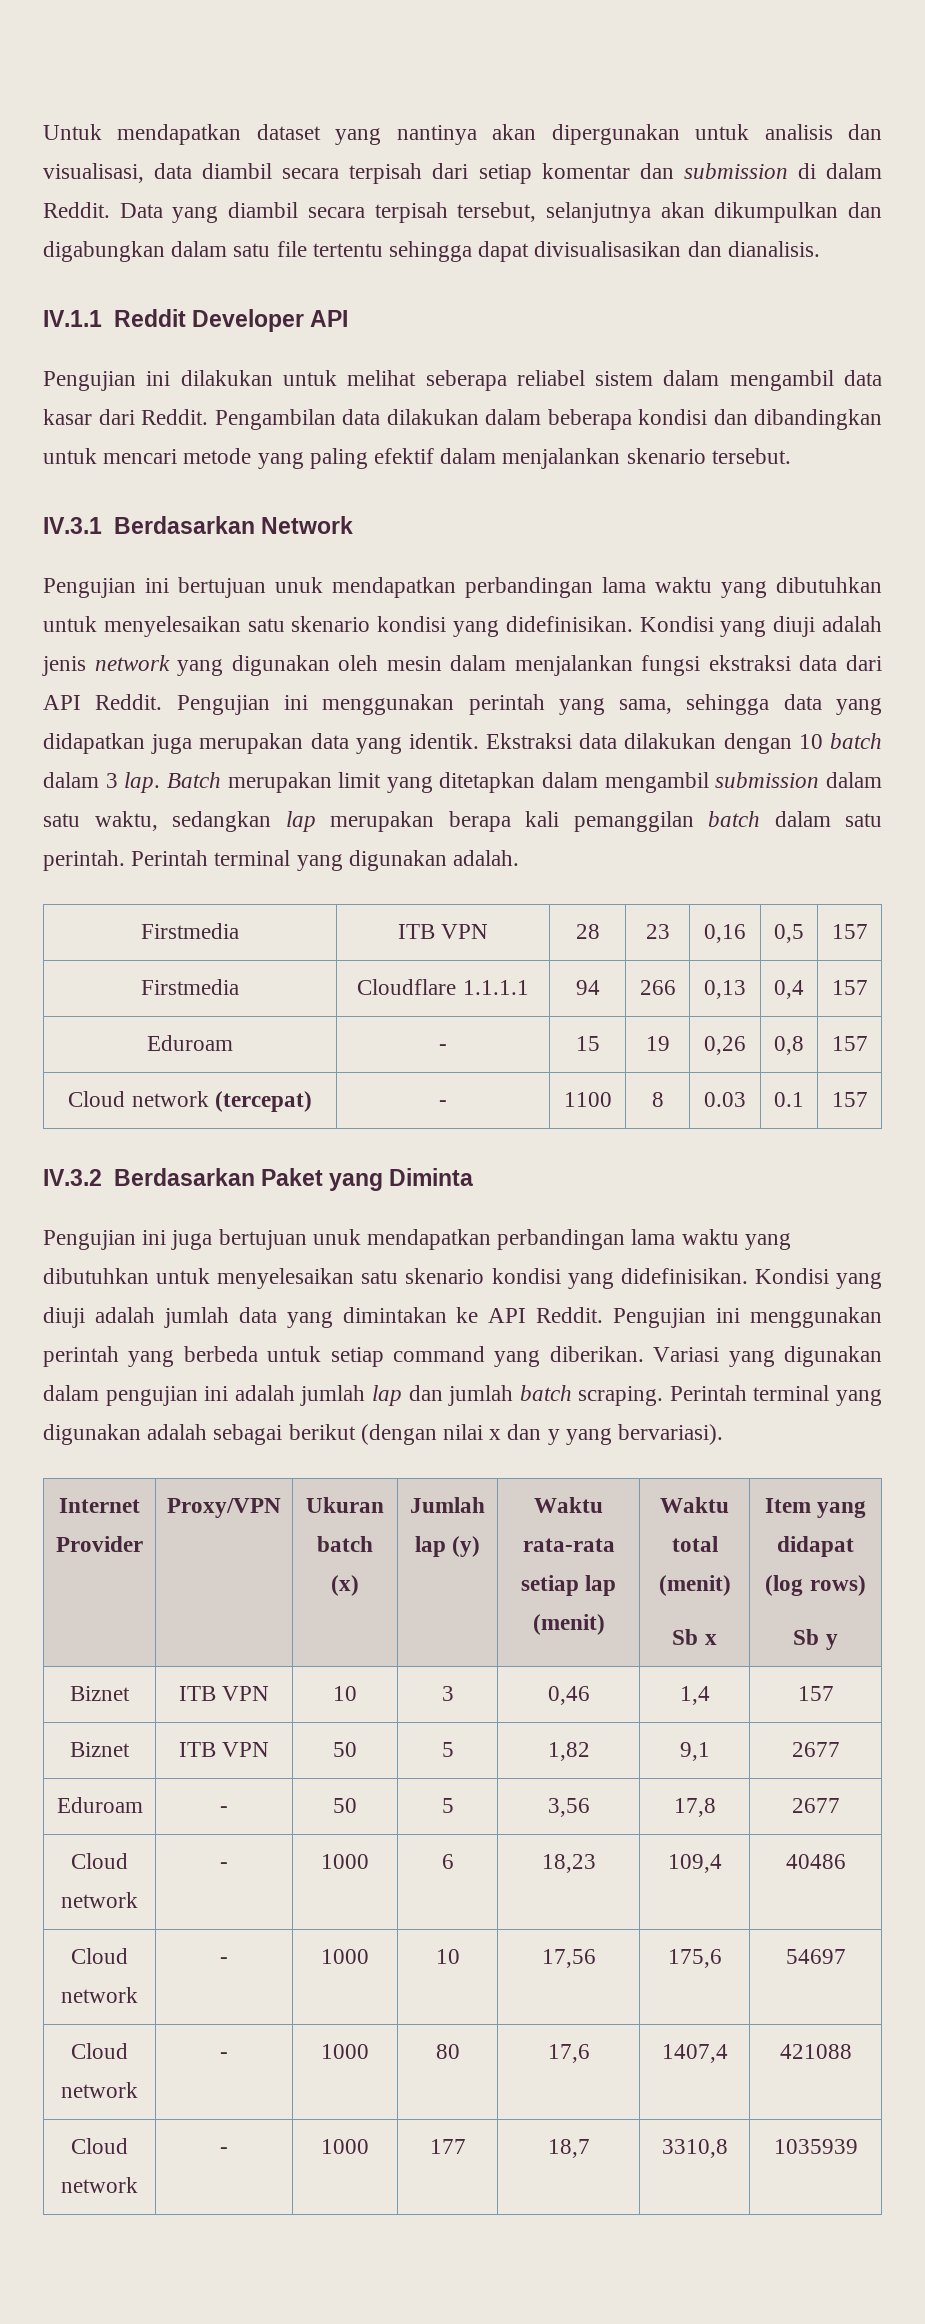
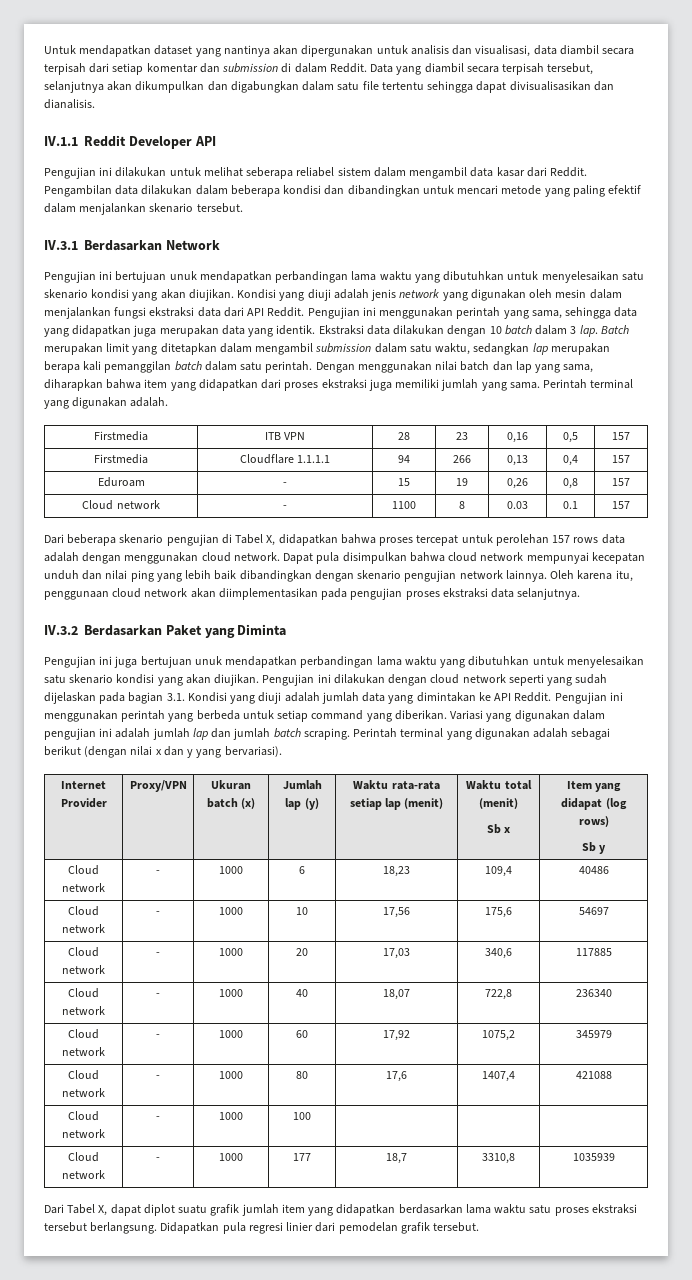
- Pengujian ini bertujuan unuk mendapatkan perbandingan lama waktu yang dibutuhkan untuk menyelesaikan satu skenario kondisi yang didefinisikan.
+ Pengujian ini bertujuan unuk mendapatkan perbandingan lama waktu yang dibutuhkan untuk menyelesaikan satu skenario kondisi yang akan diujikan.
+ Dengan menggunakan nilai batch dan lap yang sama, diharapkan bahwa item yang didapatkan dari proses ekstraksi juga memiliki jumlah yang sama.
- Cloud network (tercepat) | - | 1100 | 8 | 0.03 | 0.1 | 157
+ Cloud network | - | 1100 | 8 | 0.03 | 0.1 | 157
+ Dari beberapa skenario pengujian di Tabel X, didapatkan bahwa proses tercepat untuk perolehan 157 rows data adalah dengan menggunakan cloud network. Dapat pula disimpulkan bahwa cloud network mempunyai kecepatan unduh dan nilai ping yang lebih baik dibandingkan dengan skenario pengujian network lainnya. Oleh karena itu, penggunaan cloud network akan diimplementasikan pada pengujian proses ekstraksi data selanjutnya.
- Pengujian ini juga bertujuan unuk mendapatkan perbandingan lama waktu yang dibutuhkan untuk menyelesaikan satu skenario kondisi yang didefinisikan. Kondisi yang diuji adalah jumlah data yang dimintakan ke API Reddit.
+ Pengujian ini juga bertujuan unuk mendapatkan perbandingan lama waktu yang dibutuhkan untuk menyelesaikan satu skenario kondisi yang akan diujikan. Pengujian ini dilakukan dengan cloud network seperti yang sudah dijelaskan pada bagian 3.1. Kondisi yang diuji adalah jumlah data yang dimintakan ke API Reddit.
- Biznet | ITB VPN | 10 | 3 | 0,46 | 1,4 | 157
- Biznet | ITB VPN | 50 | 5 | 1,82 | 9,1 | 2677
- Eduroam | - | 50 | 5 | 3,56 | 17,8 | 2677
+ Cloud network | - | 1000 | 20 | 17,03 | 340,6 | 117885
+ Cloud network | - | 1000 | 40 | 18,07 | 722,8 | 236340
+ Cloud network | - | 1000 | 60 | 17,92 | 1075,2 | 345979
+ Cloud network | - | 1000 | 100 | | |
+ Dari Tabel X, dapat diplot suatu grafik jumlah item yang didapatkan berdasarkan lama waktu satu proses ekstraksi tersebut berlangsung. Didapatkan pula regresi linier dari pemodelan grafik tersebut.

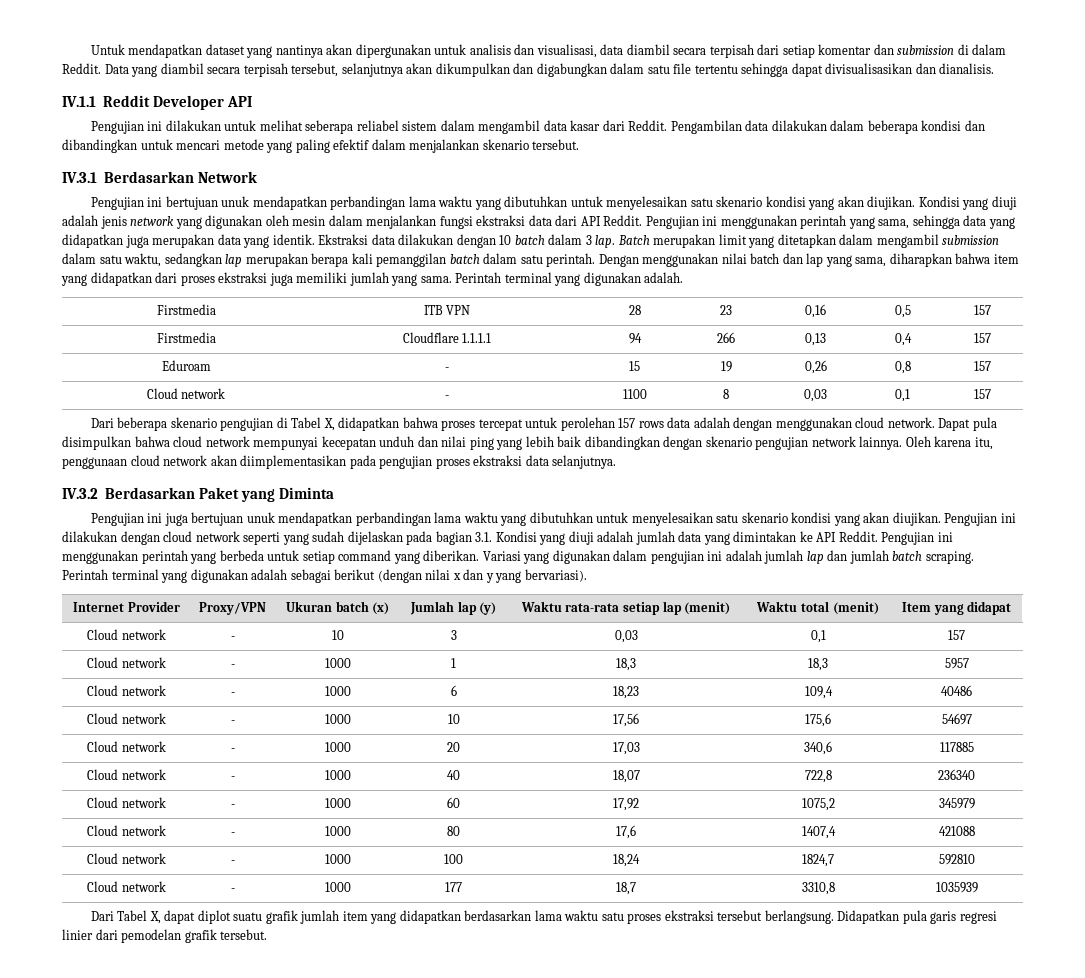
- Cloud network | - | 1100 | 8 | 0.03 | 0.1 | 157
+ Cloud network | - | 1100 | 8 | 0,03 | 0,1 | 157
- Internet Provider | Proxy/VPN | Ukuran batch (x) | Jumlah lap (y) | Waktu rata-rata setiap lap (menit) | Waktu total (menit)
- Sb x | Item yang didapat (log rows)
- Sb y
+ Internet Provider | Proxy/VPN | Ukuran batch (x) | Jumlah lap (y) | Waktu rata-rata setiap lap (menit) | Waktu total (menit) | Item yang didapat
+ Cloud network | - | 10 | 3 | 0,03 | 0,1 | 157
+ Cloud network | - | 1000 | 1 | 18,3 | 18,3 | 5957
- Cloud network | - | 1000 | 100 | | |
+ Cloud network | - | 1000 | 100 | 18,24 | 1824,7 | 592810
- Didapatkan pula regresi linier dari pemodelan grafik tersebut.
+ Didapatkan pula garis regresi linier dari pemodelan grafik tersebut.

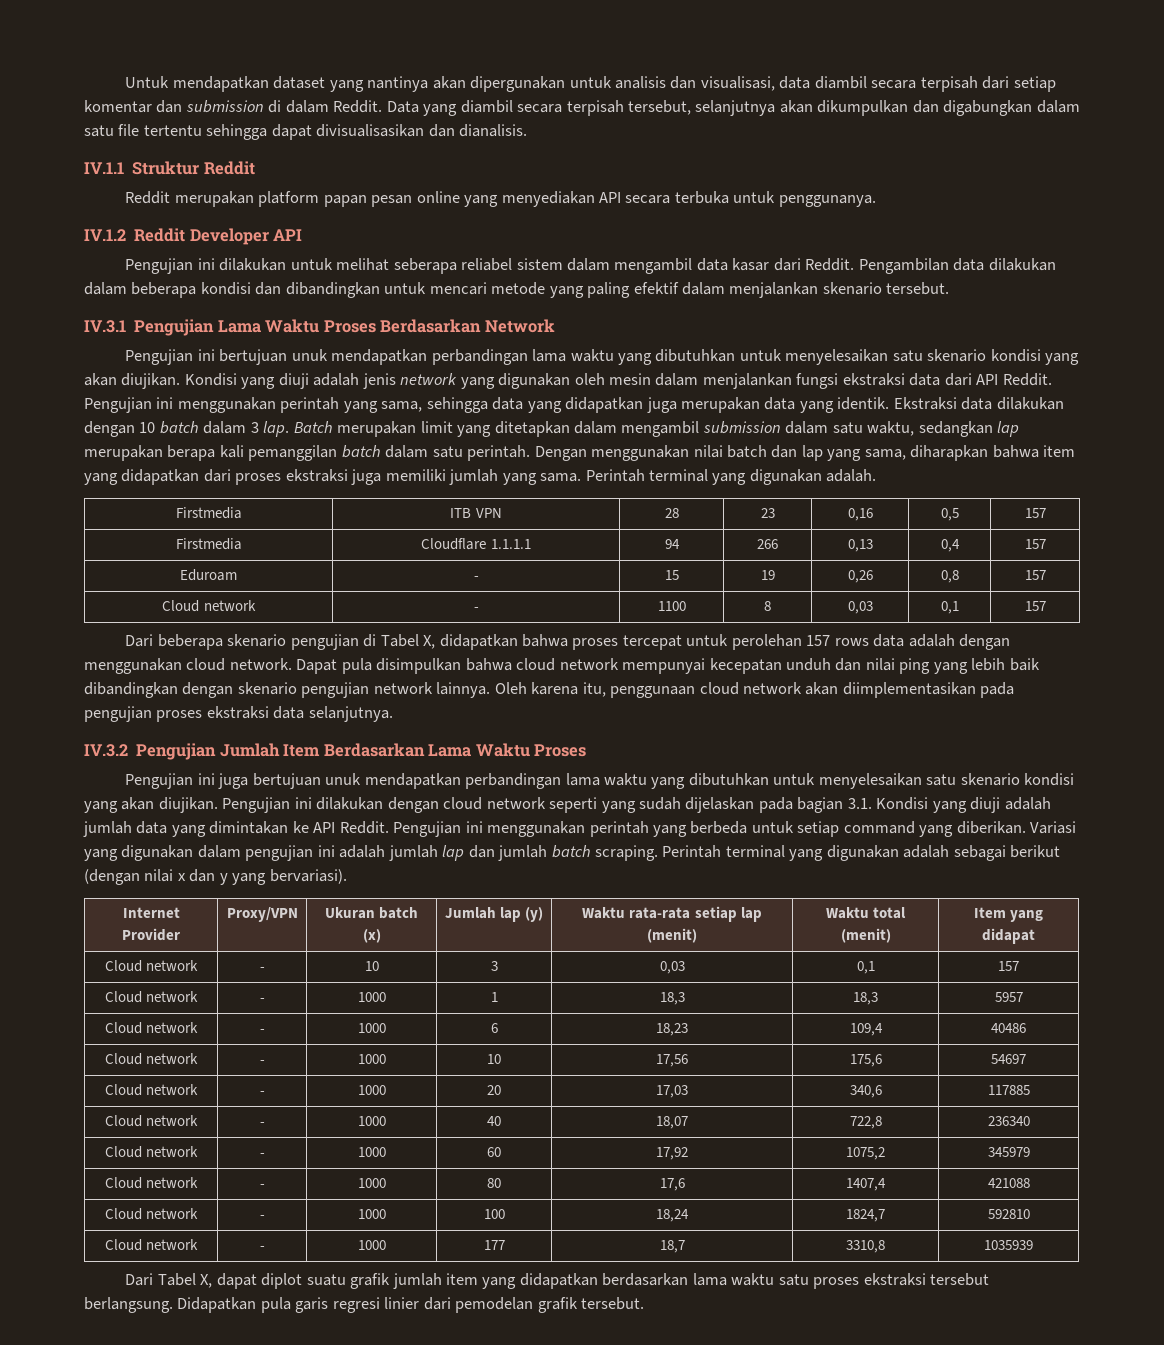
- IV.1.1 Reddit Developer API
+ IV.1.1 Struktur Reddit
+ Reddit merupakan platform papan pesan online yang menyediakan API secara terbuka untuk penggunanya.
+ IV.1.2 Reddit Developer API
- IV.3.1 Berdasarkan Network
+ IV.3.1 Pengujian Lama Waktu Proses Berdasarkan Network
- IV.3.2 Berdasarkan Paket yang Diminta
+ IV.3.2 Pengujian Jumlah Item Berdasarkan Lama Waktu Proses

